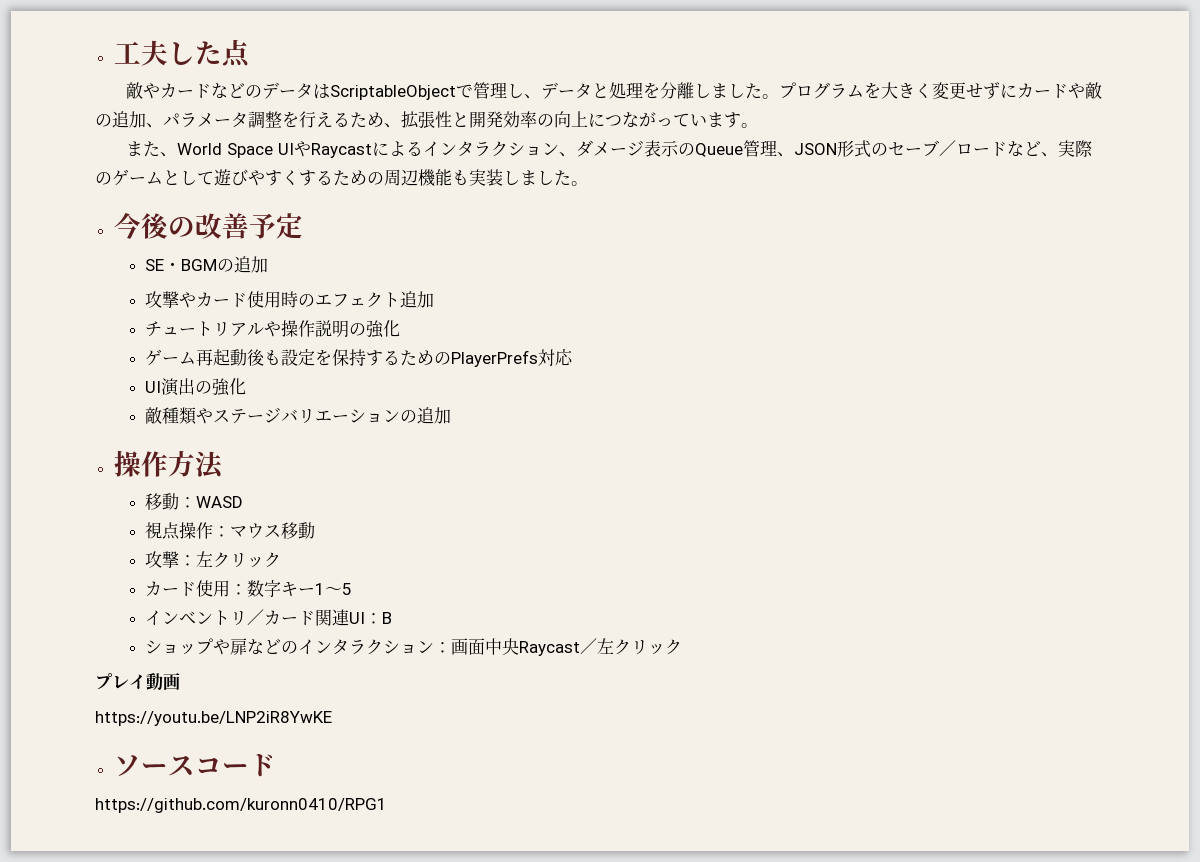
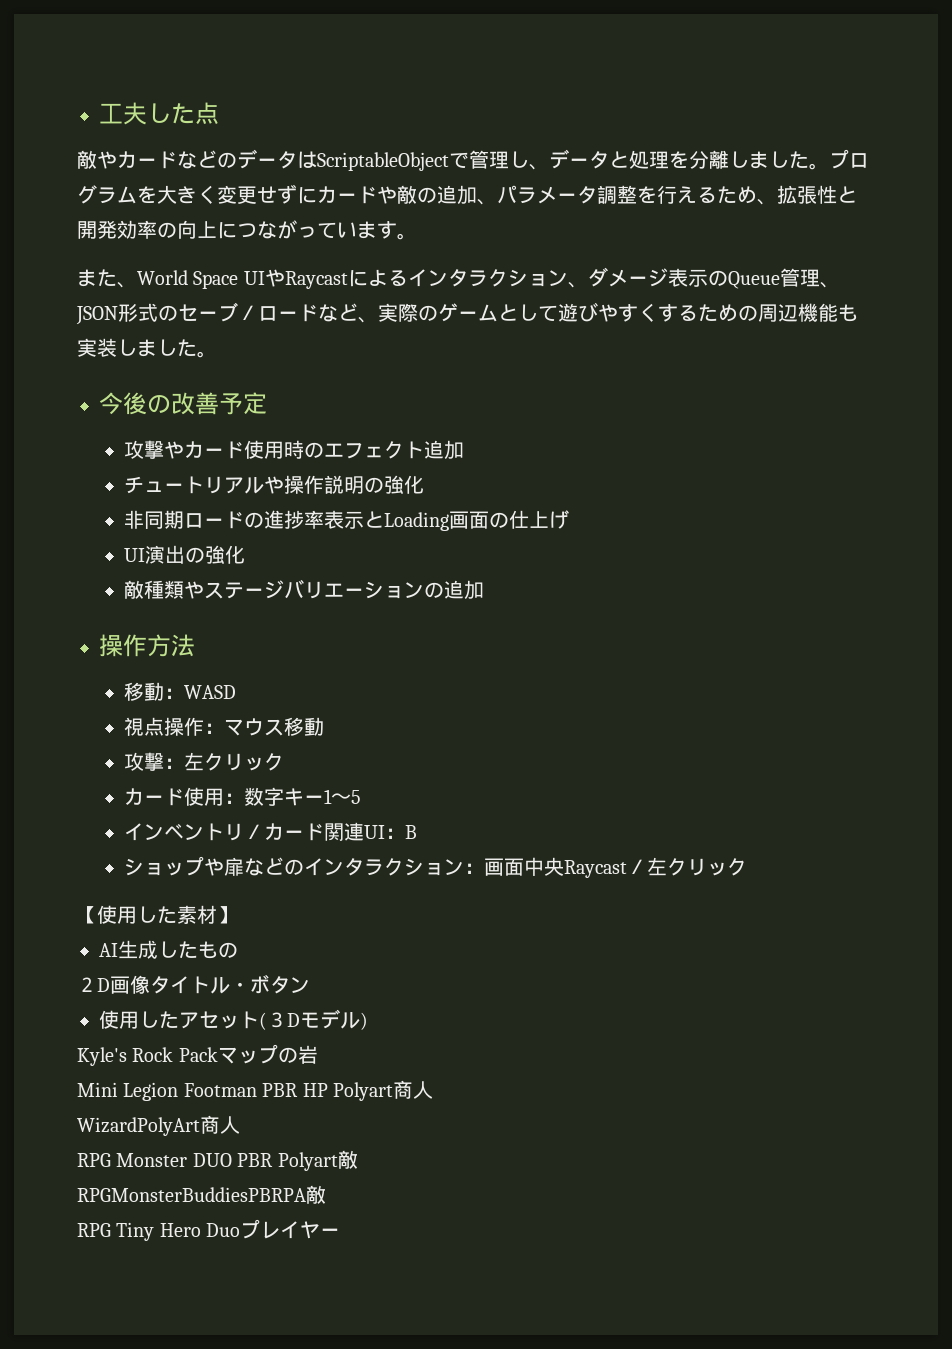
- SE・BGMの追加
- ゲーム再起動後も設定を保持するためのPlayerPrefs対応
+ 非同期ロードの進捗率表示とLoading画面の仕上げ
- プレイ動画
- https://youtu.be/LNP2iR8YwKE
- ソースコード
- https://github.com/kuronn0410/RPG1
+ 【使用した素材】
+ AI生成したもの
+ ２D画像タイトル・ボタン
+ 使用したアセット(３Dモデル)
+ Kyle's Rock Packマップの岩
+ Mini Legion Footman PBR HP Polyart商人
+ WizardPolyArt商人
+ RPG Monster DUO PBR Polyart敵
+ RPGMonsterBuddiesPBRPA敵
+ RPG Tiny Hero Duoプレイヤー

